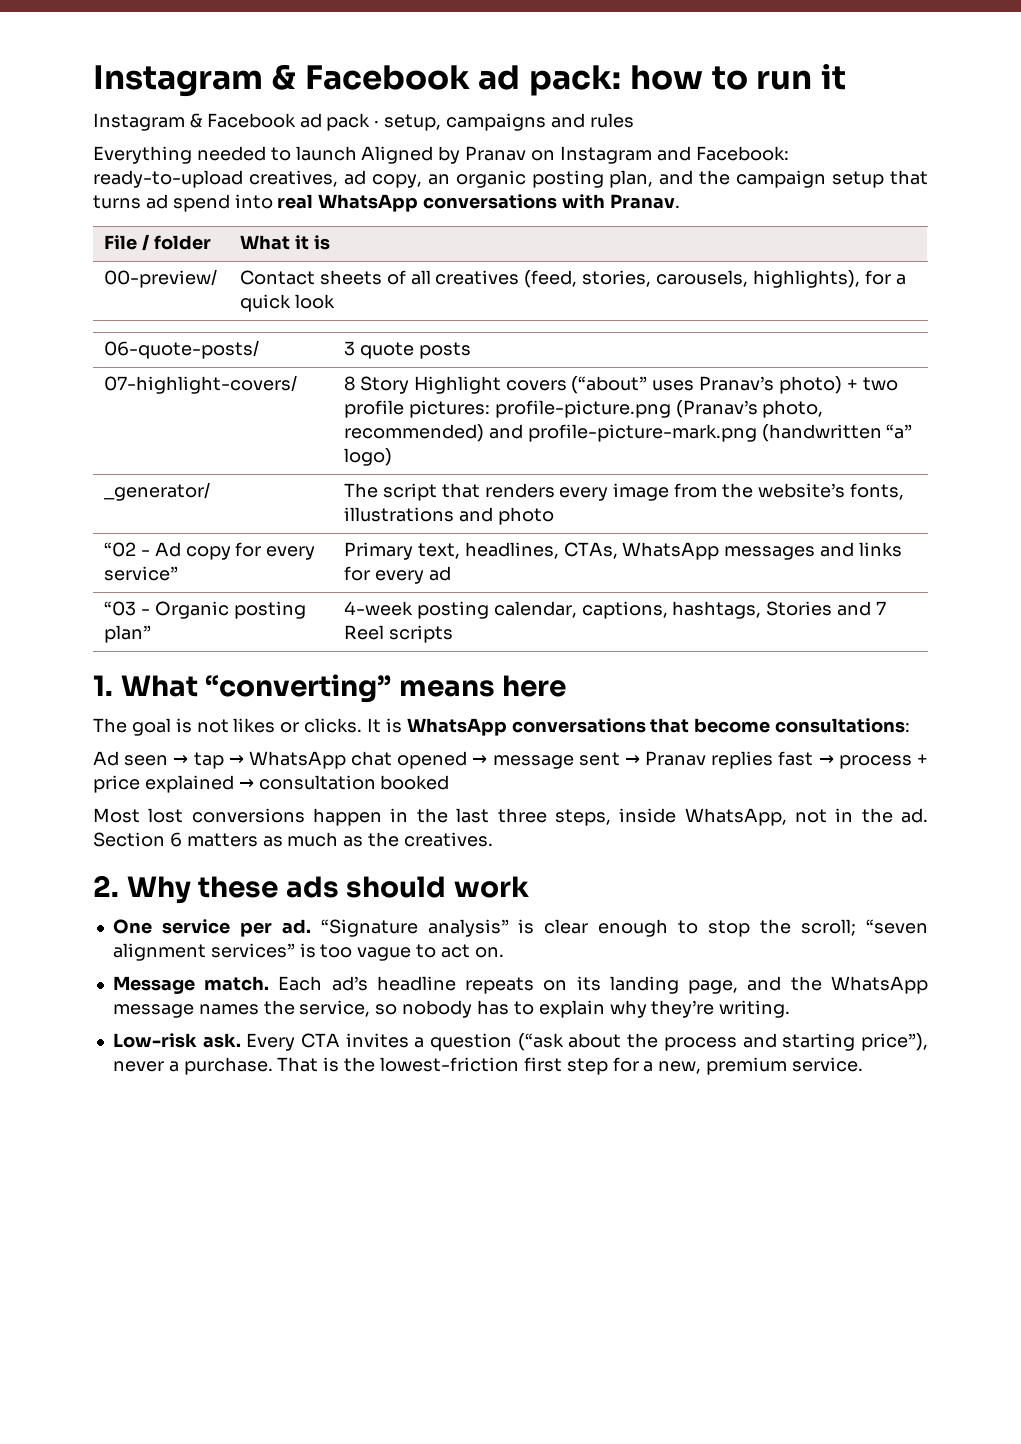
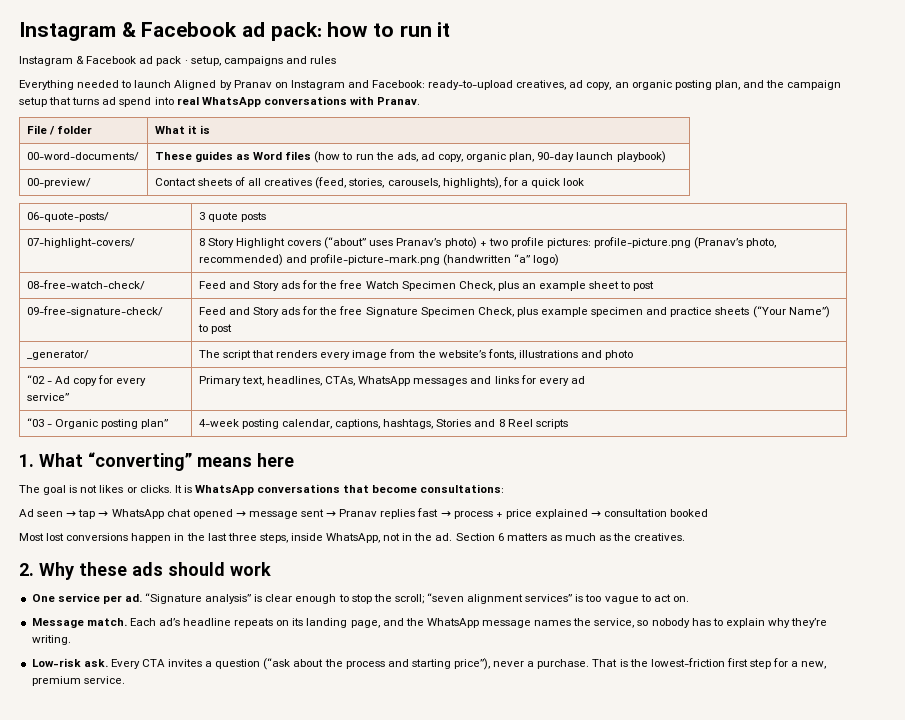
+ 00-word-documents/ | These guides as Word files (how to run the ads, ad copy, organic plan, 90-day launch playbook)
+ 08-free-watch-check/ | Feed and Story ads for the free Watch Specimen Check, plus an example sheet to post
+ 09-free-signature-check/ | Feed and Story ads for the free Signature Specimen Check, plus example specimen and practice sheets (“Your Name”) to post
- “03 - Organic posting plan” | 4-week posting calendar, captions, hashtags, Stories and 7 Reel scripts
+ “03 - Organic posting plan” | 4-week posting calendar, captions, hashtags, Stories and 8 Reel scripts

